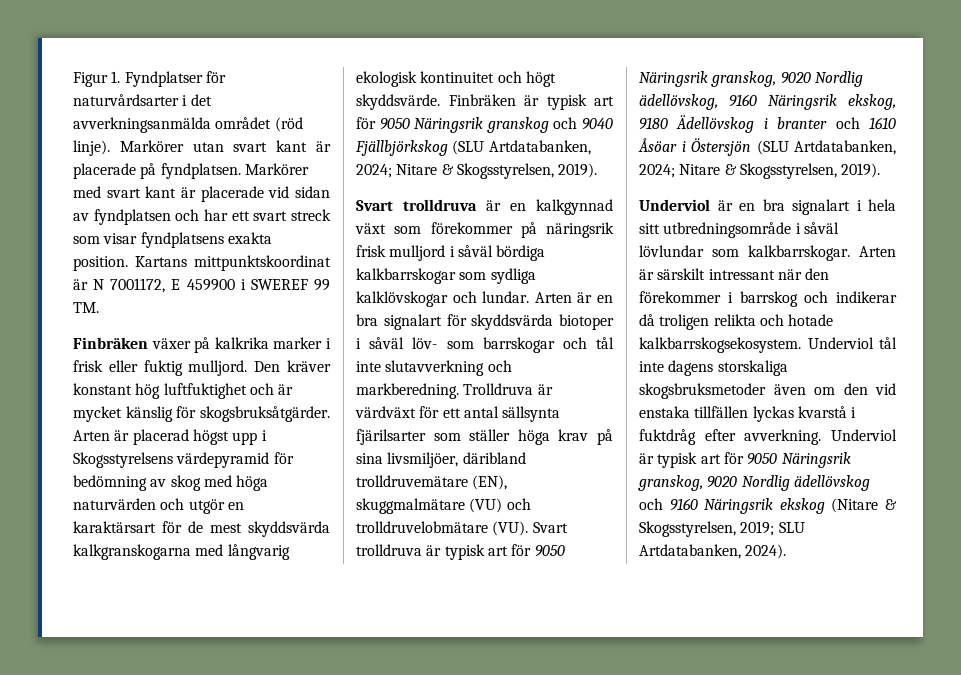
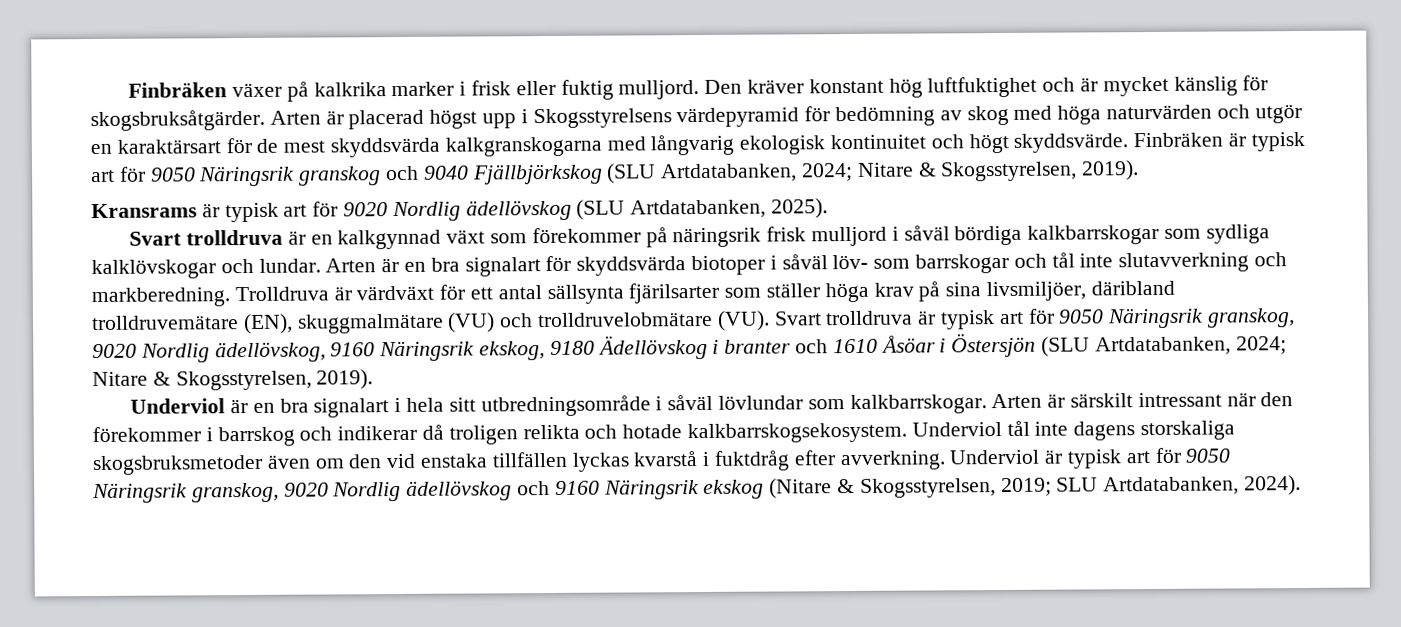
- Figur 1. Fyndplatser för naturvårdsarter i det avverkningsanmälda området (röd linje). Markörer utan svart kant är placerade på fyndplatsen. Markörer med svart kant är placerade vid sidan av fyndplatsen och har ett svart streck som visar fyndplatsens exakta position. Kartans mittpunktskoordinat är N 7001172, E 459900 i SWEREF 99 TM.
+ Kransrams är typisk art för 9020 Nordlig ädellövskog (SLU Artdatabanken, 2025).

